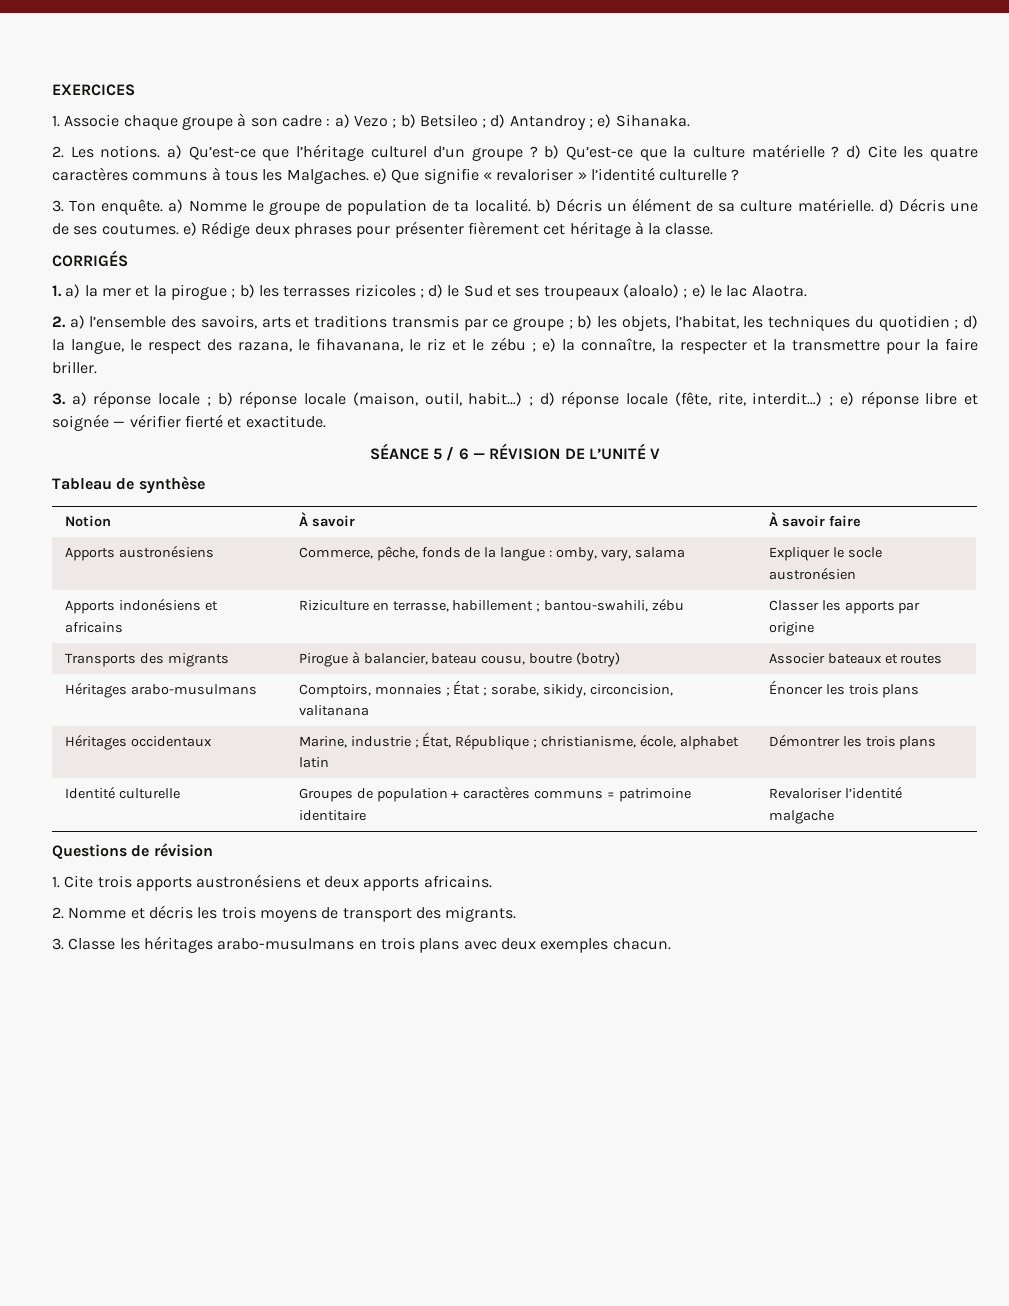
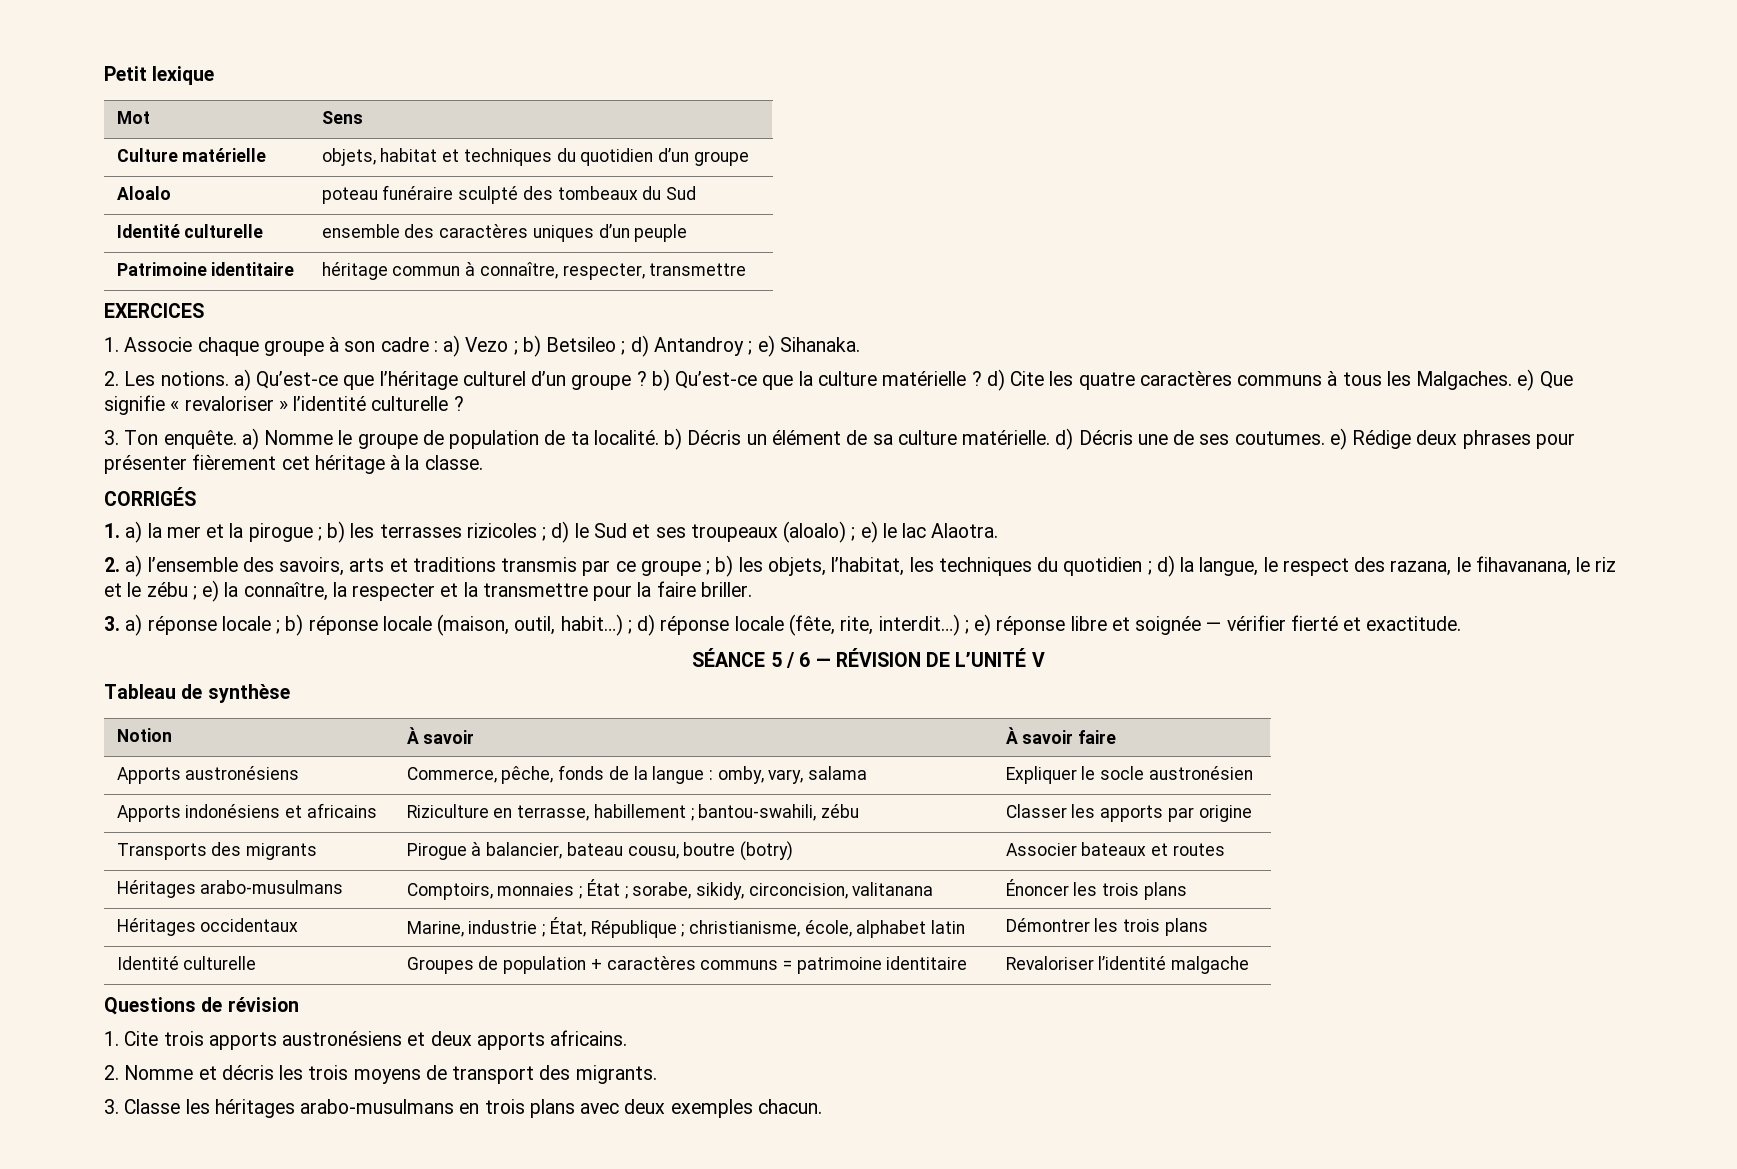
+ Petit lexique
+ Mot | Sens
+ Culture matérielle | objets, habitat et techniques du quotidien d’un groupe
+ Aloalo | poteau funéraire sculpté des tombeaux du Sud
+ Identité culturelle | ensemble des caractères uniques d’un peuple
+ Patrimoine identitaire | héritage commun à connaître, respecter, transmettre

